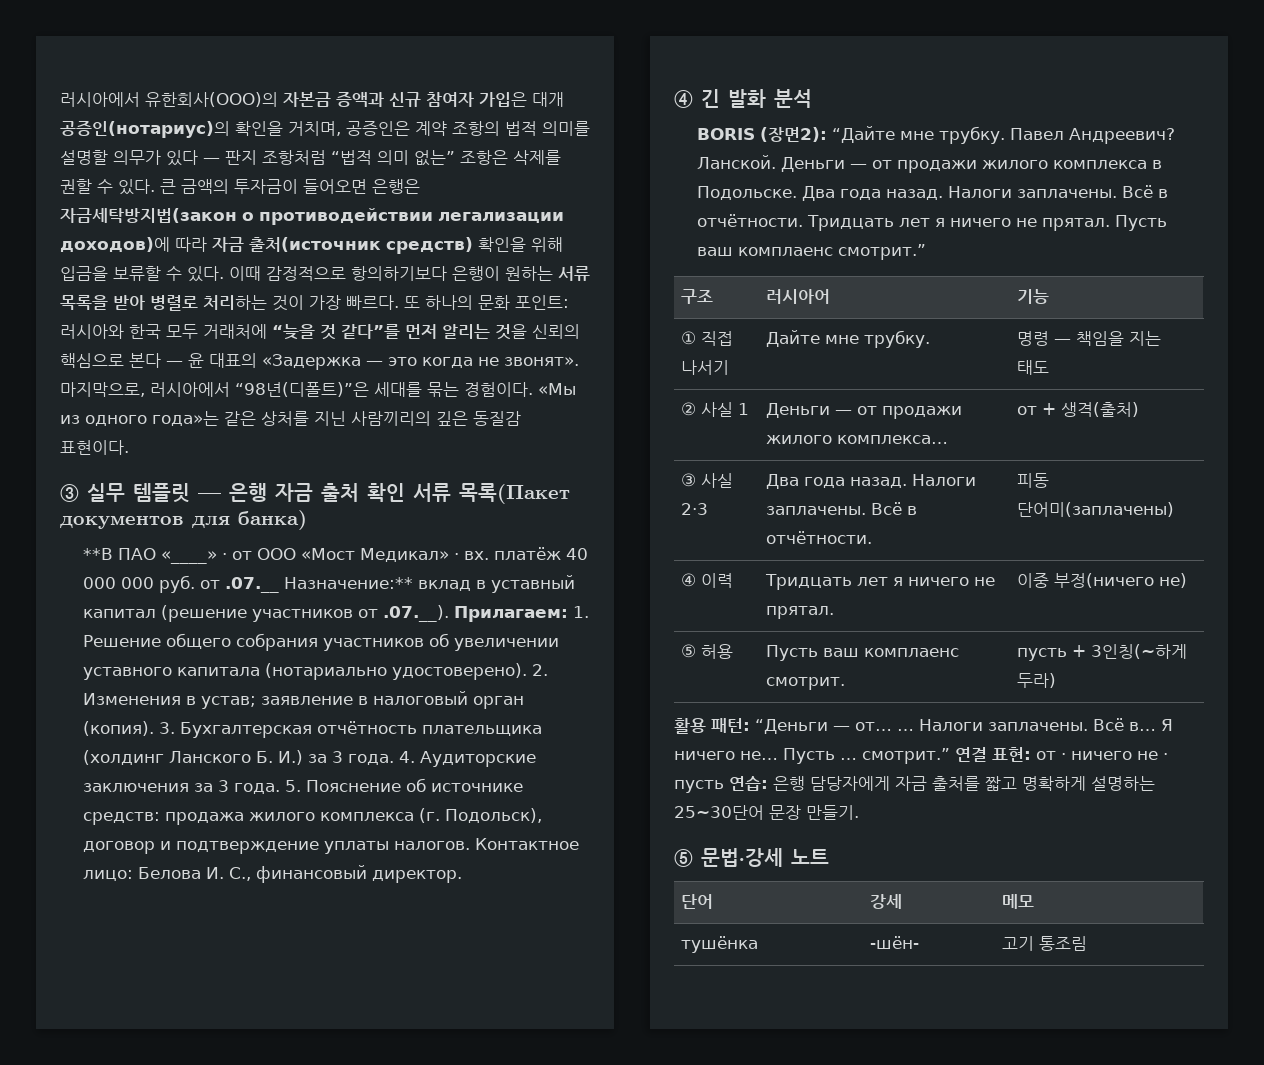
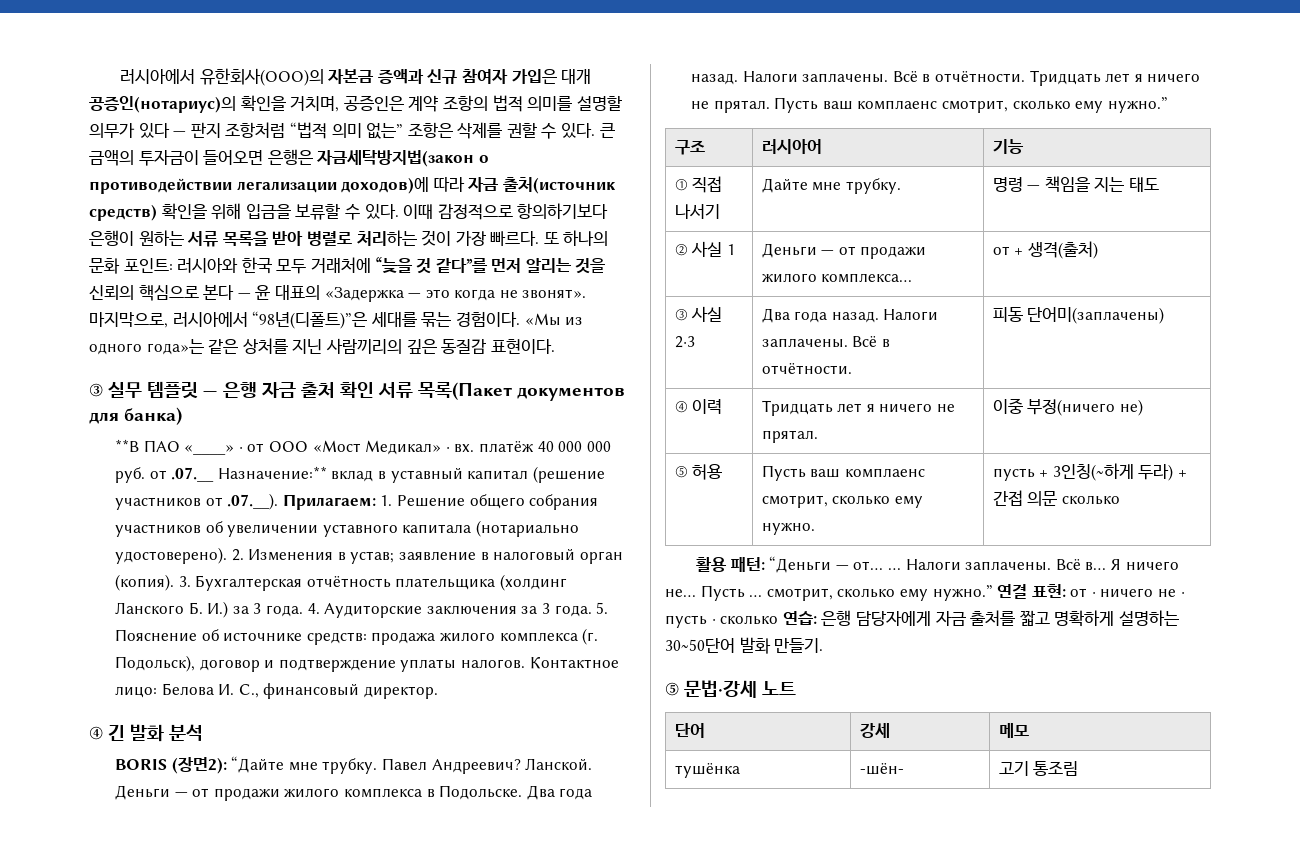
- Пусть ваш комплаенс смотрит.”
+ Пусть ваш комплаенс смотрит, сколько ему нужно.”
- ⑤ 허용 | Пусть ваш комплаенс смотрит. | пусть + 3인칭(~하게 두라)
+ ⑤ 허용 | Пусть ваш комплаенс смотрит, сколько ему нужно. | пусть + 3인칭(~하게 두라) + 간접 의문 сколько
- Пусть … смотрит.”
+ Пусть … смотрит, сколько ему нужно.”
- 연결 표현: от · ничего не · пусть 연습: 은행 담당자에게 자금 출처를 짧고 명확하게 설명하는 25~30단어 문장 만들기.
+ 연결 표현: от · ничего не · пусть · сколько 연습: 은행 담당자에게 자금 출처를 짧고 명확하게 설명하는 30~50단어 발화 만들기.

